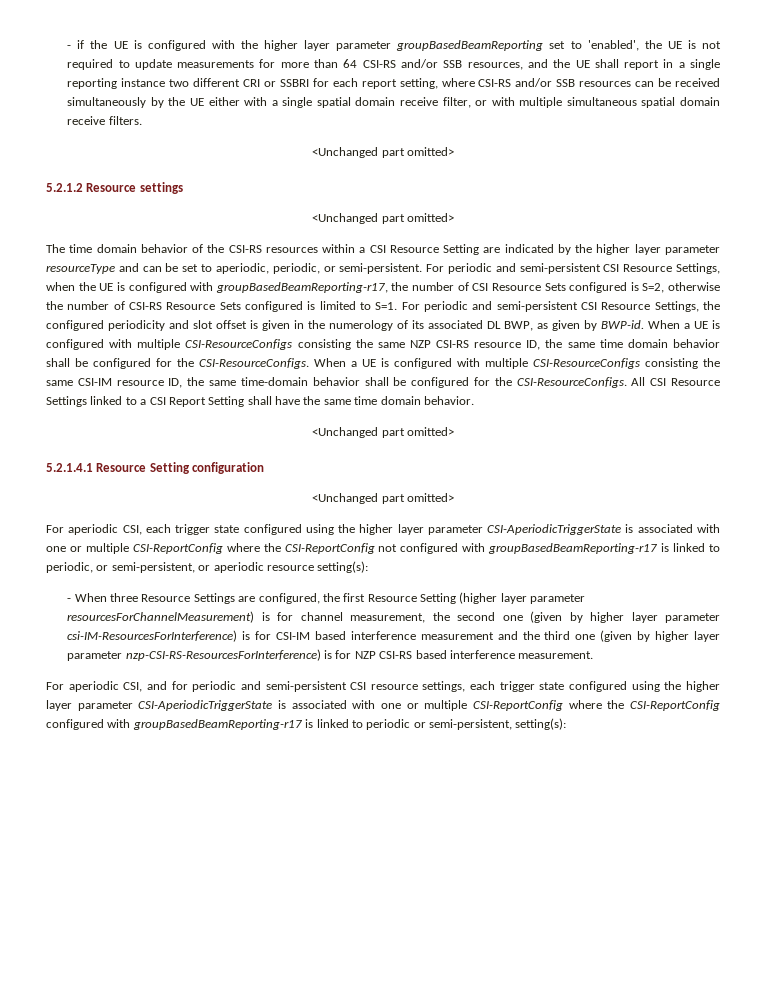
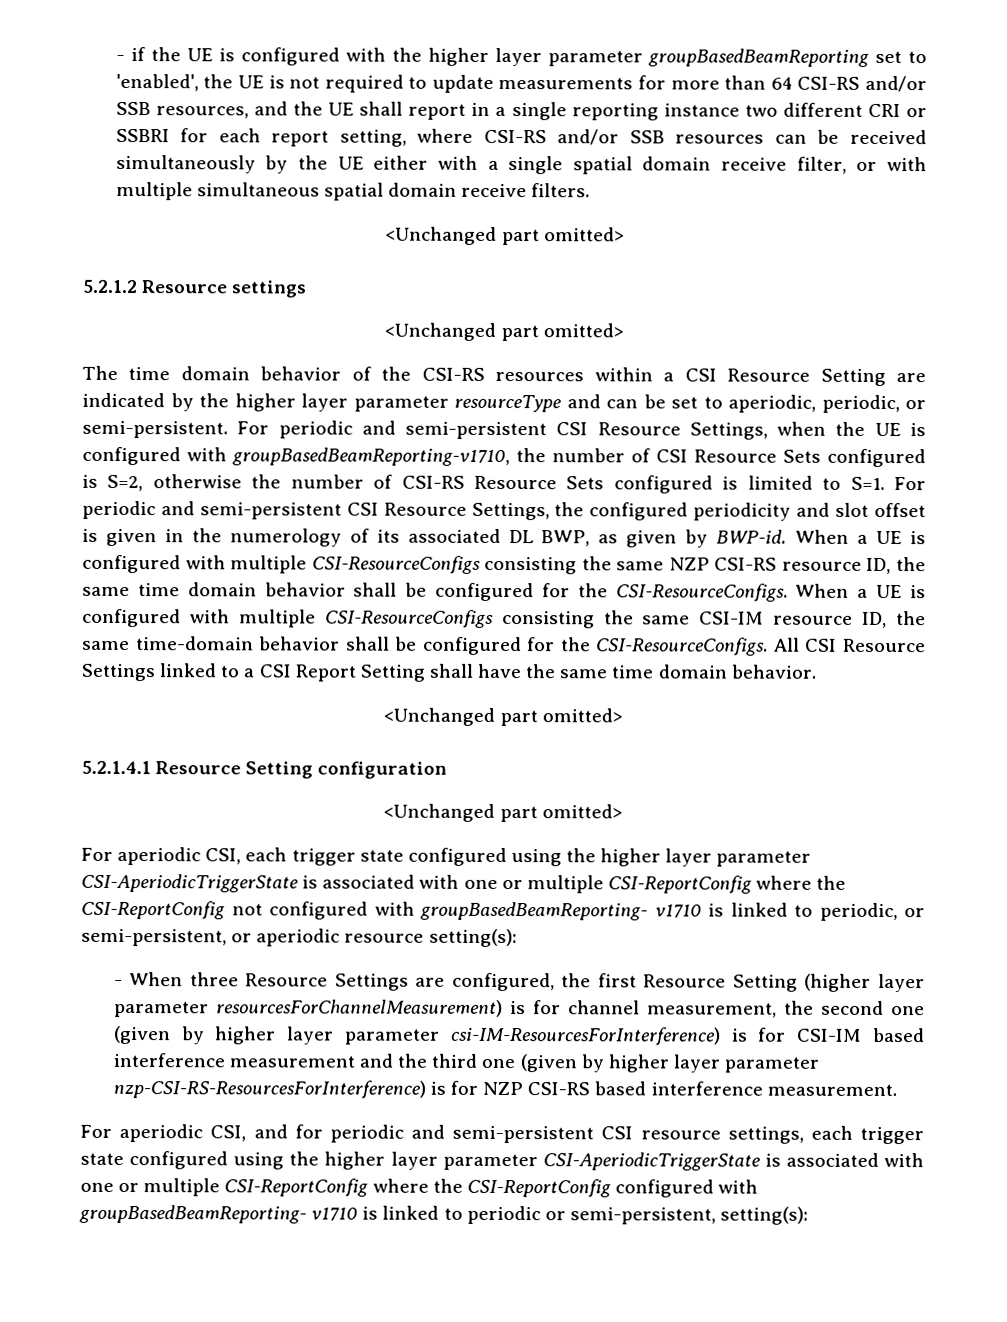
- For periodic and semi-persistent CSI Resource Settings, when the UE is configured with groupBasedBeamReporting-r17, the number of CSI Resource Sets configured is S=2, otherwise the number of CSI-RS Resource Sets configured is limited to S=1. For periodic and semi-persistent CSI Resource Settings, the configured periodicity and slot offset is given in the numerology of its associated DL BWP, as given by BWP-id.
+ For periodic and semi-persistent CSI Resource Settings, when the UE is configured with groupBasedBeamReporting-v1710, the number of CSI Resource Sets configured is S=2, otherwise the number of CSI-RS Resource Sets configured is limited to S=1. For periodic and semi-persistent CSI Resource Settings, the configured periodicity and slot offset is given in the numerology of its associated DL BWP, as given by BWP-id.
- For aperiodic CSI, each trigger state configured using the higher layer parameter CSI-AperiodicTriggerState is associated with one or multiple CSI-ReportConfig where the CSI-ReportConfig not configured with groupBasedBeamReporting-r17 is linked to periodic, or semi-persistent, or aperiodic resource setting(s):
+ For aperiodic CSI, each trigger state configured using the higher layer parameter CSI-AperiodicTriggerState is associated with one or multiple CSI-ReportConfig where the CSI-ReportConfig not configured with groupBasedBeamReporting- v1710 is linked to periodic, or semi-persistent, or aperiodic resource setting(s):
- For aperiodic CSI, and for periodic and semi-persistent CSI resource settings, each trigger state configured using the higher layer parameter CSI-AperiodicTriggerState is associated with one or multiple CSI-ReportConfig where the CSI-ReportConfig configured with groupBasedBeamReporting-r17 is linked to periodic or semi-persistent, setting(s):
+ For aperiodic CSI, and for periodic and semi-persistent CSI resource settings, each trigger state configured using the higher layer parameter CSI-AperiodicTriggerState is associated with one or multiple CSI-ReportConfig where the CSI-ReportConfig configured with groupBasedBeamReporting- v1710 is linked to periodic or semi-persistent, setting(s):

